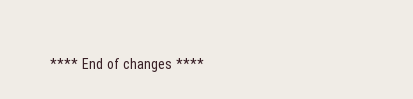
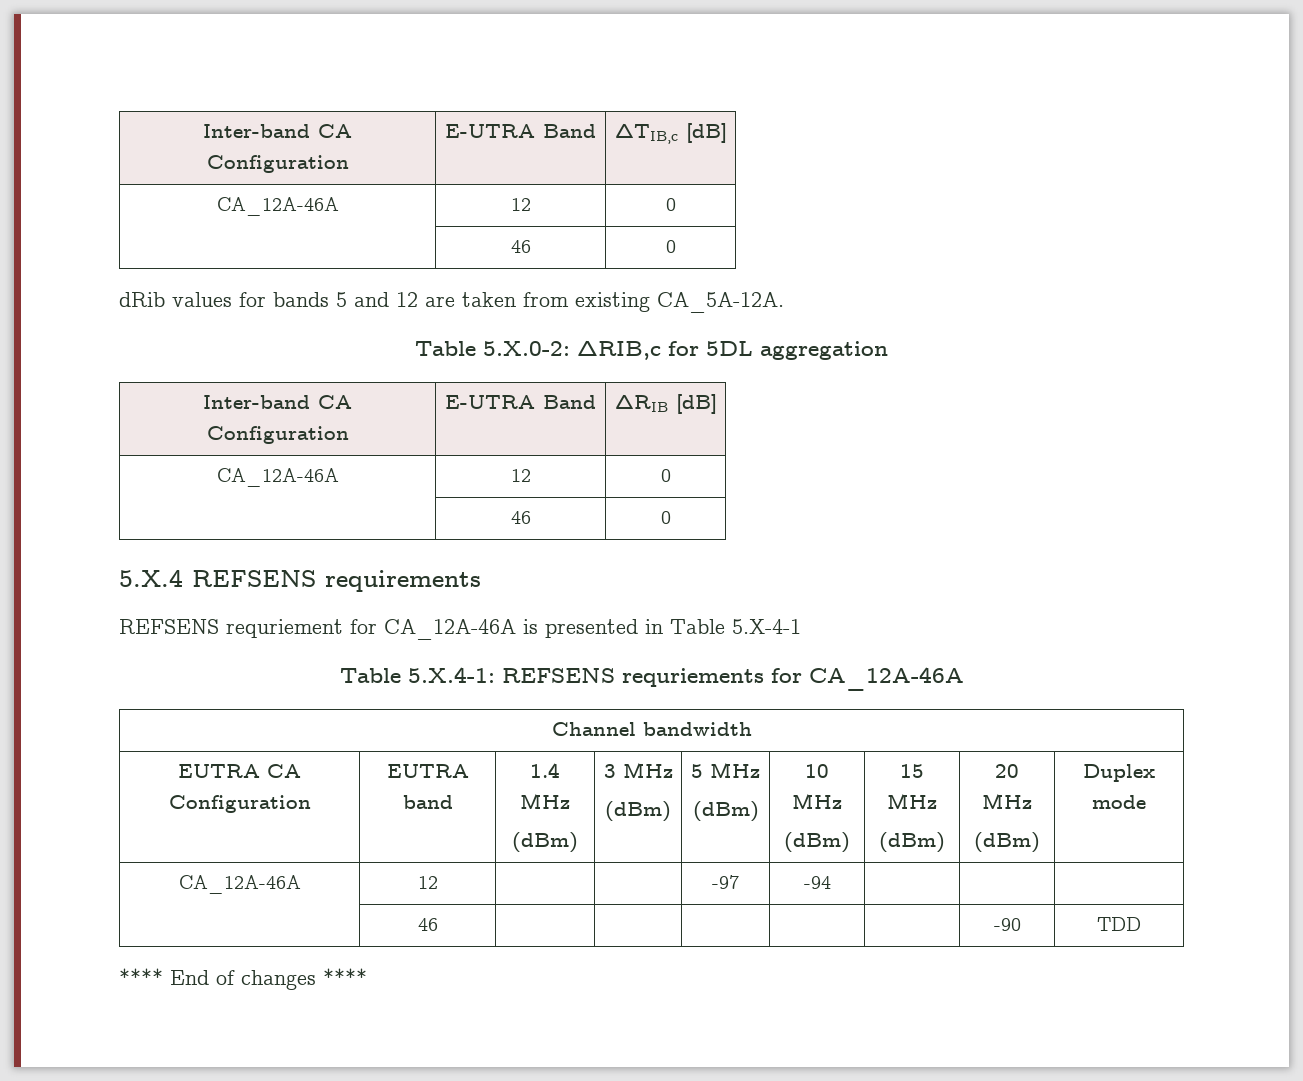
+ Inter-band CA Configuration | E-UTRA Band | ΔTIB,c [dB]
+ CA_12A-46A | 12 | 0
+ | 46 | 0
+ dRib values for bands 5 and 12 are taken from existing CA_5A-12A.
+ Table 5.X.0-2: ΔRIB,c for 5DL aggregation
+ Inter-band CA Configuration | E-UTRA Band | ΔRIB [dB]
+ CA_12A-46A | 12 | 0
+ | 46 | 0
+ 5.X.4 REFSENS requirements
+ REFSENS requriement for CA_12A-46A is presented in Table 5.X-4-1
+ Table 5.X.4-1: REFSENS requriements for CA_12A-46A
+ Channel bandwidth
+ EUTRA CA Configuration | EUTRA band | 1.4 MHz
+ (dBm) | 3 MHz
+ (dBm) | 5 MHz
+ (dBm) | 10 MHz
+ (dBm) | 15 MHz
+ (dBm) | 20 MHz
+ (dBm) | Duplex mode
+ CA_12A-46A | 12 | | | -97 | -94 | | |
+ | 46 | | | | | | -90 | TDD

